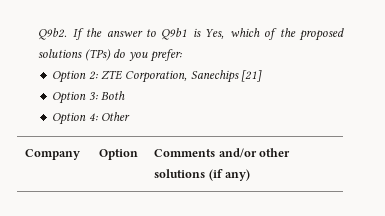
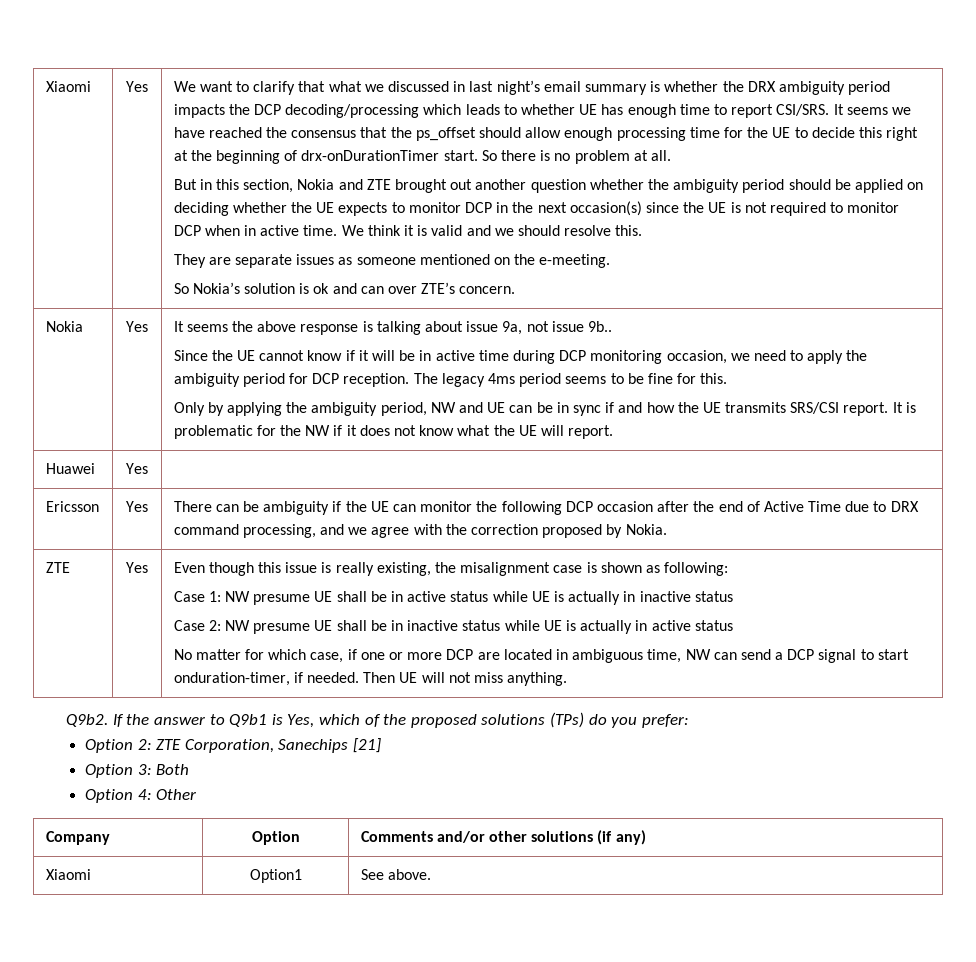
+ Xiaomi | Yes | We want to clarify that what we discussed in last night’s email summary is whether the DRX ambiguity period impacts the DCP decoding/processing which leads to whether UE has enough time to report CSI/SRS. It seems we have reached the consensus that the ps_offset should allow enough processing time for the UE to decide this right at the beginning of drx-onDurationTimer start. So there is no problem at all.
+ But in this section, Nokia and ZTE brought out another question whether the ambiguity period should be applied on deciding whether the UE expects to monitor DCP in the next occasion(s) since the UE is not required to monitor DCP when in active time. We think it is valid and we should resolve this.
+ They are separate issues as someone mentioned on the e-meeting.
+ So Nokia’s solution is ok and can over ZTE’s concern.
+ Nokia | Yes | It seems the above response is talking about issue 9a, not issue 9b..
+ Since the UE cannot know if it will be in active time during DCP monitoring occasion, we need to apply the ambiguity period for DCP reception. The legacy 4ms period seems to be fine for this.
+ Only by applying the ambiguity period, NW and UE can be in sync if and how the UE transmits SRS/CSI report. It is problematic for the NW if it does not know what the UE will report.
+ Huawei | Yes |
+ Ericsson | Yes | There can be ambiguity if the UE can monitor the following DCP occasion after the end of Active Time due to DRX command processing, and we agree with the correction proposed by Nokia.
+ ZTE | Yes | Even though this issue is really existing, the misalignment case is shown as following:
+ Case 1: NW presume UE shall be in active status while UE is actually in inactive status
+ Case 2: NW presume UE shall be in inactive status while UE is actually in active status
+ No matter for which case, if one or more DCP are located in ambiguous time, NW can send a DCP signal to start onduration-timer, if needed. Then UE will not miss anything.
+ Xiaomi | Option1 | See above.

